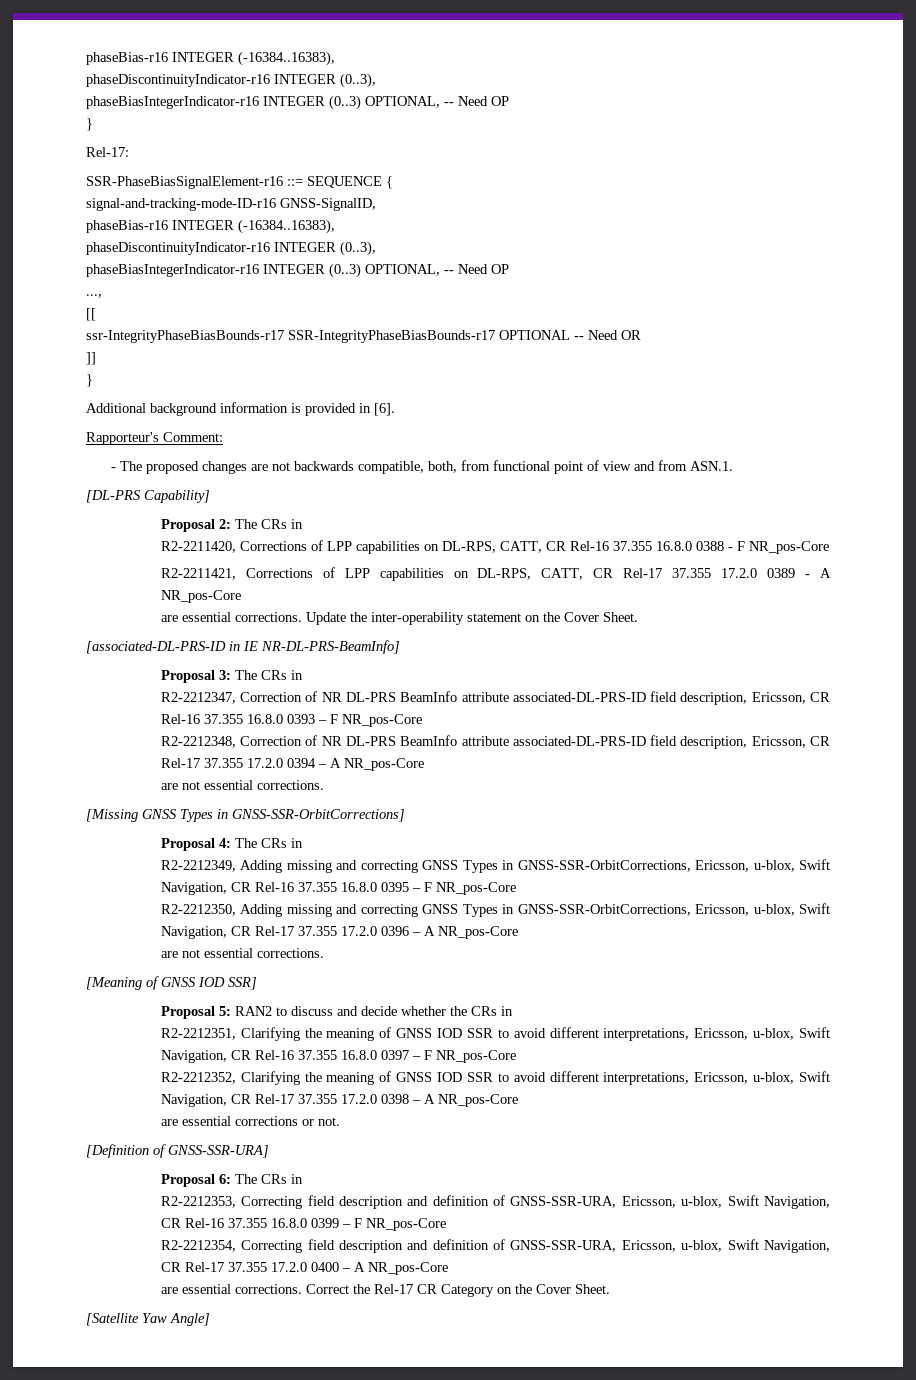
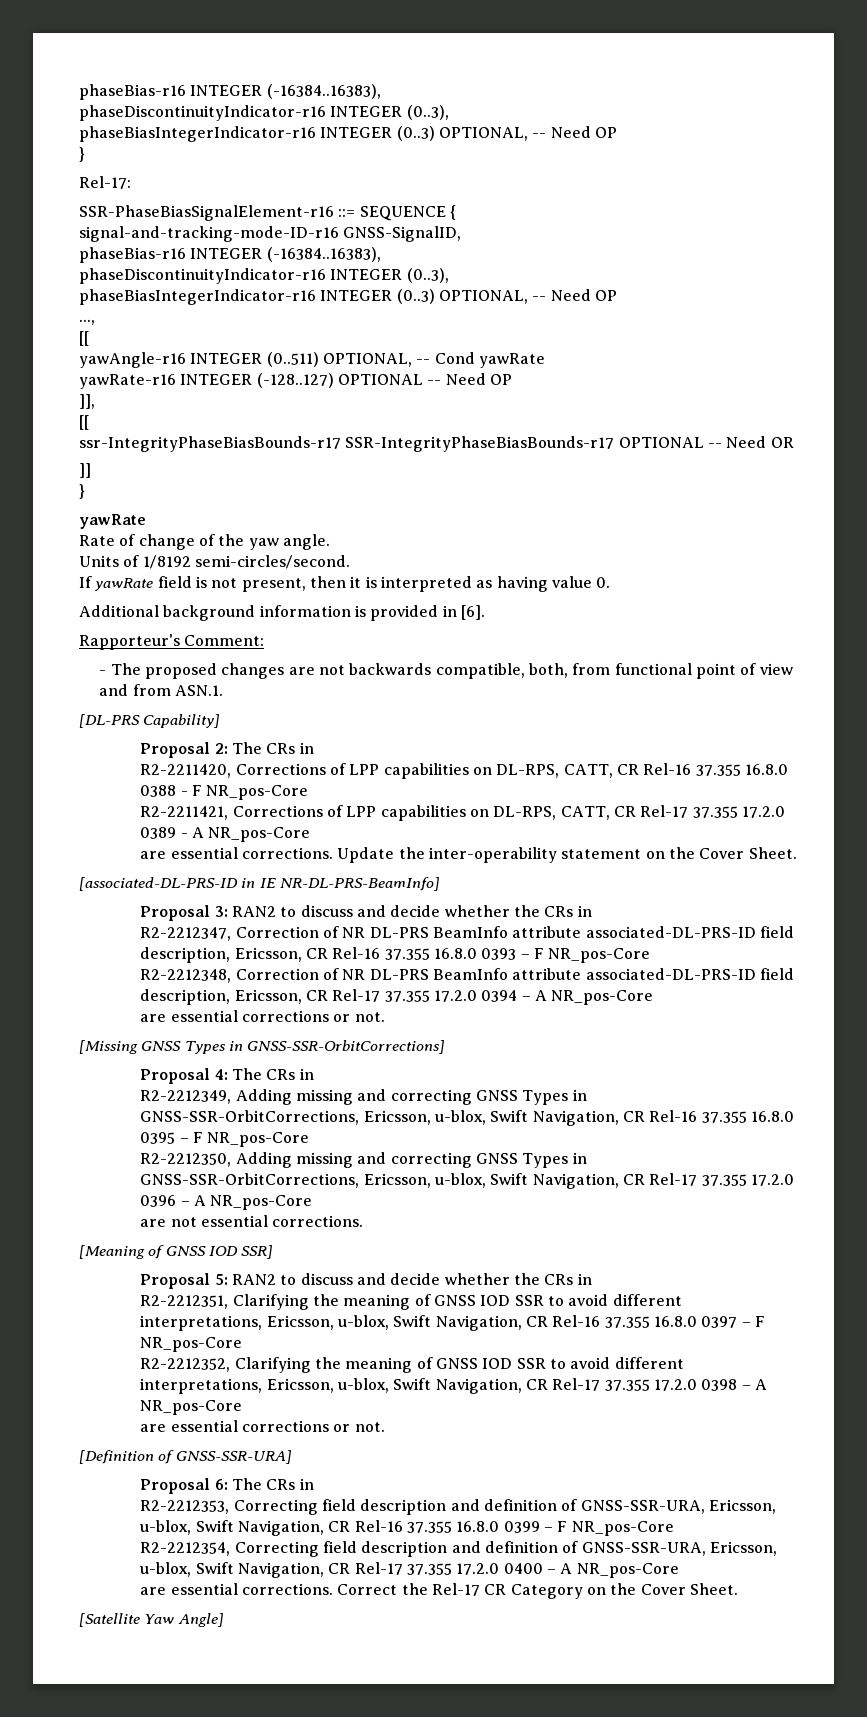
+ yawAngle-r16 INTEGER (0..511) OPTIONAL, -- Cond yawRate
+ yawRate-r16 INTEGER (-128..127) OPTIONAL -- Need OP
+ ]],
+ [[
  ]]
  }
+ yawRate
+ Rate of change of the yaw angle.
+ Units of 1/8192 semi-circles/second.
+ If yawRate field is not present, then it is interpreted as having value 0.
- Proposal 3: The CRs in
+ Proposal 3: RAN2 to discuss and decide whether the CRs in
  R2-2212348, Correction of NR DL-PRS BeamInfo attribute associated-DL-PRS-ID field description, Ericsson, CR Rel-17 37.355 17.2.0 0394 – A NR_pos-Core
- are not essential corrections.
+ are essential corrections or not.

